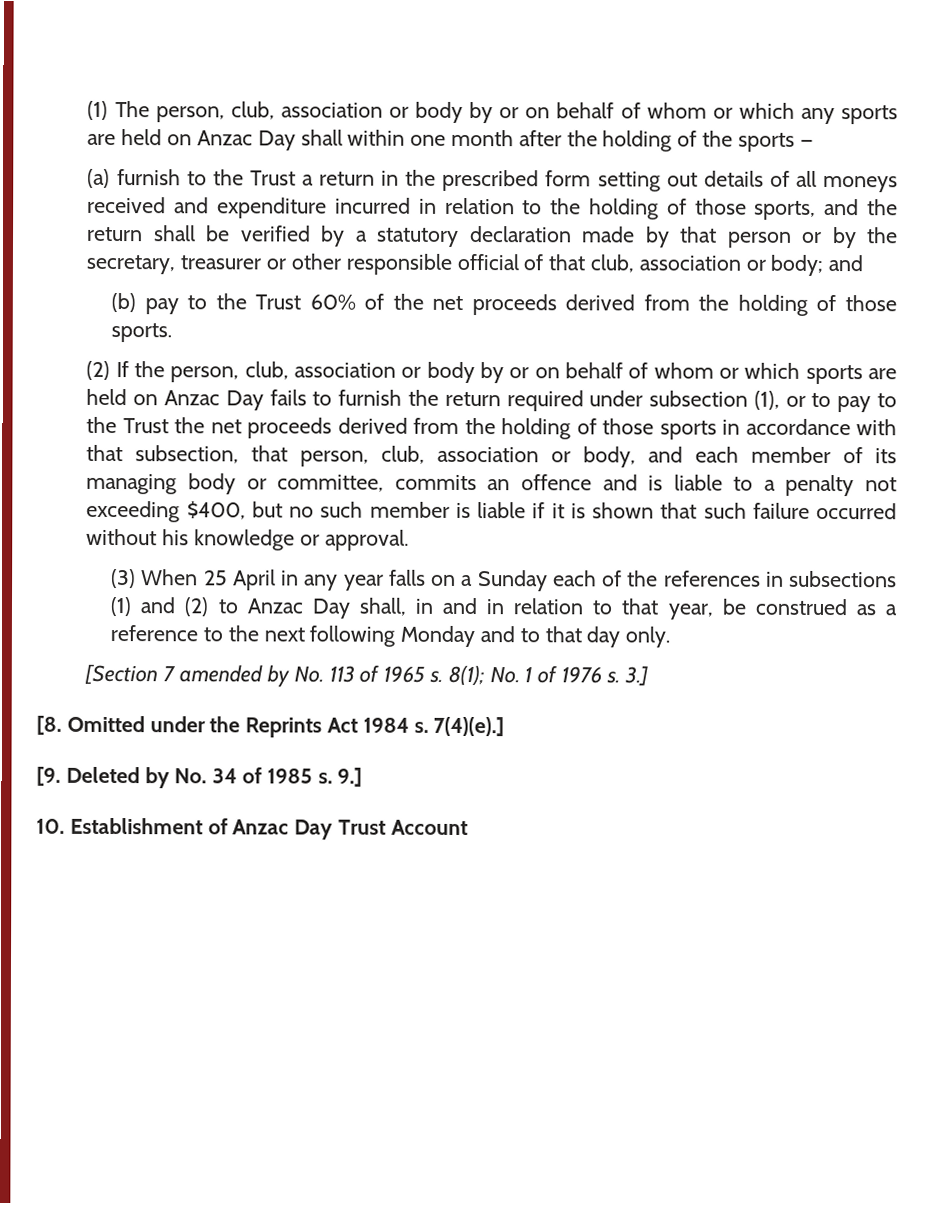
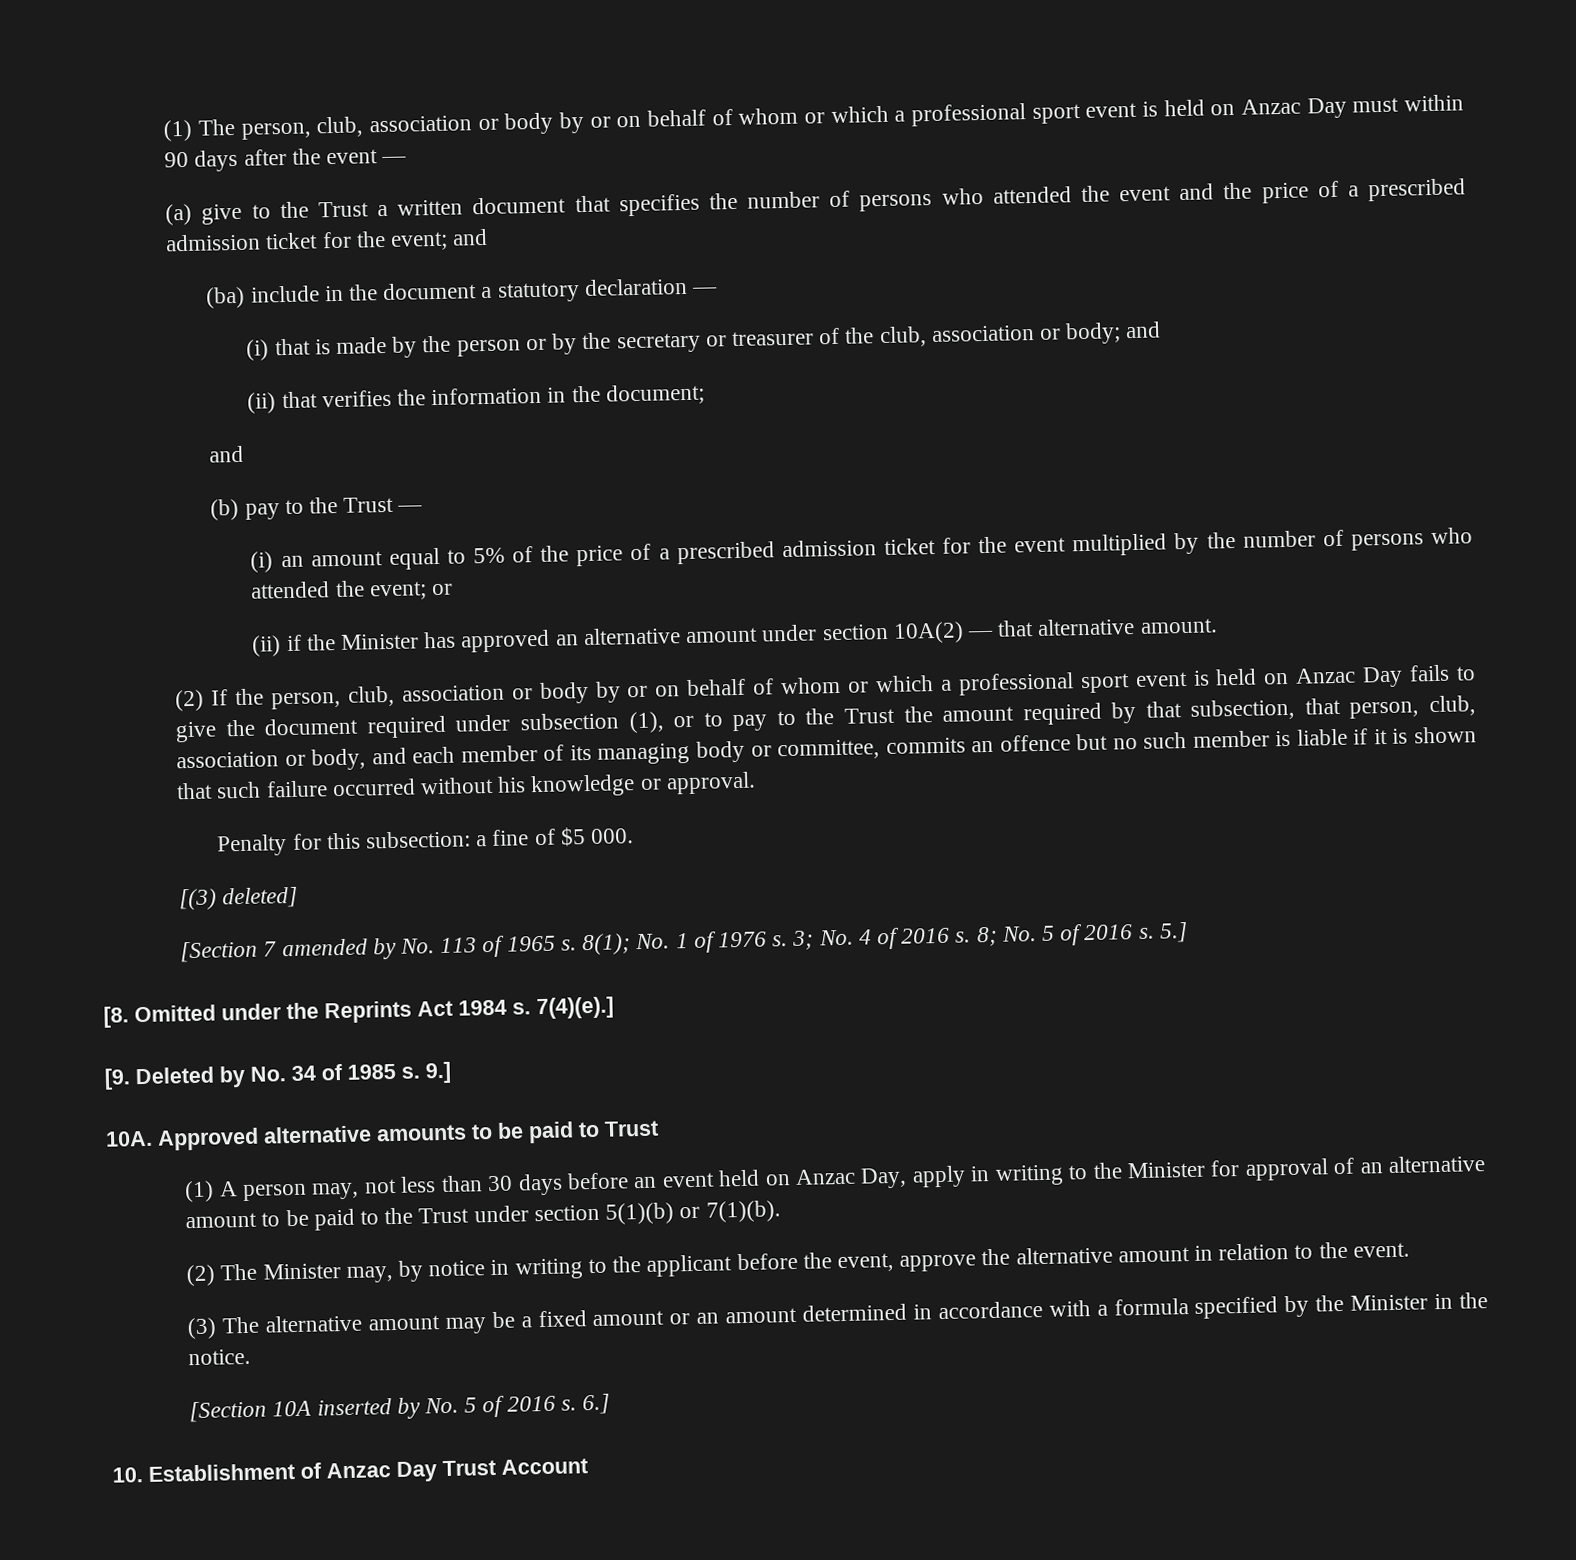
- (1) The person, club, association or body by or on behalf of whom or which any sports are held on Anzac Day shall within one month after the holding of the sports —
+ (1) The person, club, association or body by or on behalf of whom or which a professional sport event is held on Anzac Day must within 90 days after the event —
- (a) furnish to the Trust a return in the prescribed form setting out details of all moneys received and expenditure incurred in relation to the holding of those sports, and the return shall be verified by a statutory declaration made by that person or by the secretary, treasurer or other responsible official of that club, association or body; and
+ (a) give to the Trust a written document that specifies the number of persons who attended the event and the price of a prescribed admission ticket for the event; and
+ (ba) include in the document a statutory declaration —
+ (i) that is made by the person or by the secretary or treasurer of the club, association or body; and
+ (ii) that verifies the information in the document;
+ and
- (b) pay to the Trust 60% of the net proceeds derived from the holding of those sports.
+ (b) pay to the Trust —
+ (i) an amount equal to 5% of the price of a prescribed admission ticket for the event multiplied by the number of persons who attended the event; or
+ (ii) if the Minister has approved an alternative amount under section 10A(2) — that alternative amount.
- (2) If the person, club, association or body by or on behalf of whom or which sports are held on Anzac Day fails to furnish the return required under subsection (1), or to pay to the Trust the net proceeds derived from the holding of those sports in accordance with that subsection, that person, club, association or body, and each member of its managing body or committee, commits an offence and is liable to a penalty not exceeding $400, but no such member is liable if it is shown that such failure occurred without his knowledge or approval.
+ (2) If the person, club, association or body by or on behalf of whom or which a professional sport event is held on Anzac Day fails to give the document required under subsection (1), or to pay to the Trust the amount required by that subsection, that person, club, association or body, and each member of its managing body or committee, commits an offence but no such member is liable if it is shown that such failure occurred without his knowledge or approval.
- (3) When 25 April in any year falls on a Sunday each of the references in subsections (1) and (2) to Anzac Day shall, in and in relation to that year, be construed as a reference to the next following Monday and to that day only.
+ Penalty for this subsection: a fine of $5 000.
+ [(3) deleted]
- 3.]
+ 3; No. 4 of 2016 s. 8; No. 5 of 2016 s. 5.]
+ 10A. Approved alternative amounts to be paid to Trust
+ (1) A person may, not less than 30 days before an event held on Anzac Day, apply in writing to the Minister for approval of an alternative amount to be paid to the Trust under section 5(1)(b) or 7(1)(b).
+ (2) The Minister may, by notice in writing to the applicant before the event, approve the alternative amount in relation to the event.
+ (3) The alternative amount may be a fixed amount or an amount determined in accordance with a formula specified by the Minister in the notice.
+ [Section 10A inserted by No. 5 of 2016 s. 6.]

